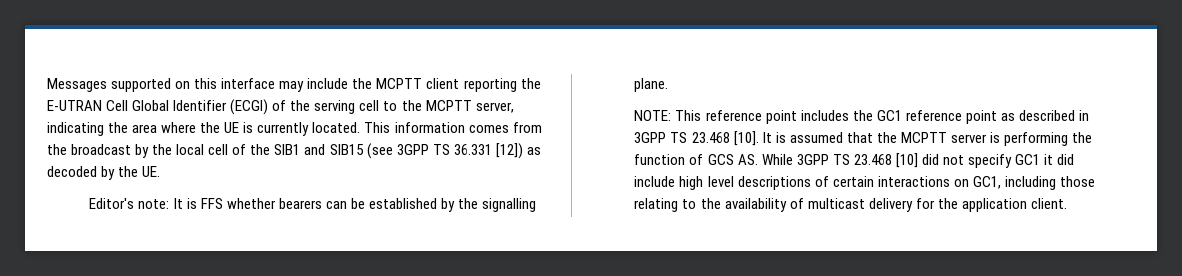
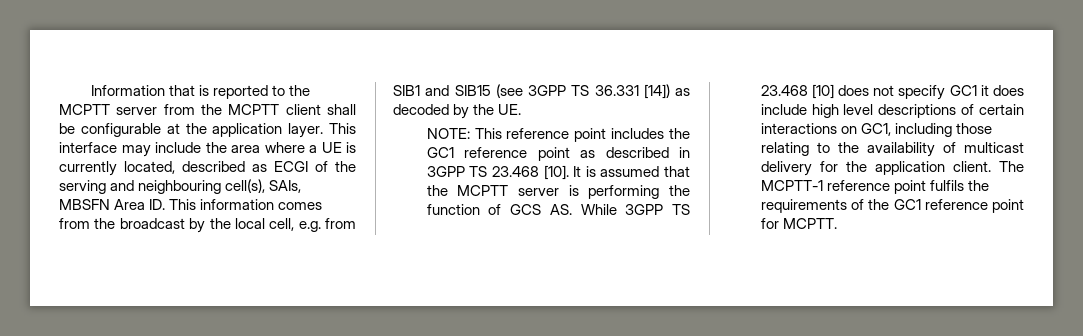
- Messages supported on this interface may include the MCPTT client reporting the E-UTRAN Cell Global Identifier (ECGI) of the serving cell to the MCPTT server, indicating the area where the UE is currently located. This information comes from the broadcast by the local cell of the SIB1 and SIB15 (see 3GPP TS 36.331 [12]) as decoded by the UE.
+ Information that is reported to the MCPTT server from the MCPTT client shall be configurable at the application layer. This interface may include the area where a UE is currently located, described as ECGI of the serving and neighbouring cell(s), SAIs, MBSFN Area ID. This information comes from the broadcast by the local cell, e.g. from SIB1 and SIB15 (see 3GPP TS 36.331 [14]) as decoded by the UE.
- Editor's note: It is FFS whether bearers can be established by the signalling plane.
- It is assumed that the MCPTT server is performing the function of GCS AS. While 3GPP TS 23.468 [10] did not specify GC1 it did include high level descriptions of certain interactions on GC1, including those relating to the availability of multicast delivery for the application client.
+ It is assumed that the MCPTT server is performing the function of GCS AS. While 3GPP TS 23.468 [10] does not specify GC1 it does include high level descriptions of certain interactions on GC1, including those relating to the availability of multicast delivery for the application client.
+ The MCPTT-1 reference point fulfils the requirements of the GC1 reference point for MCPTT.

